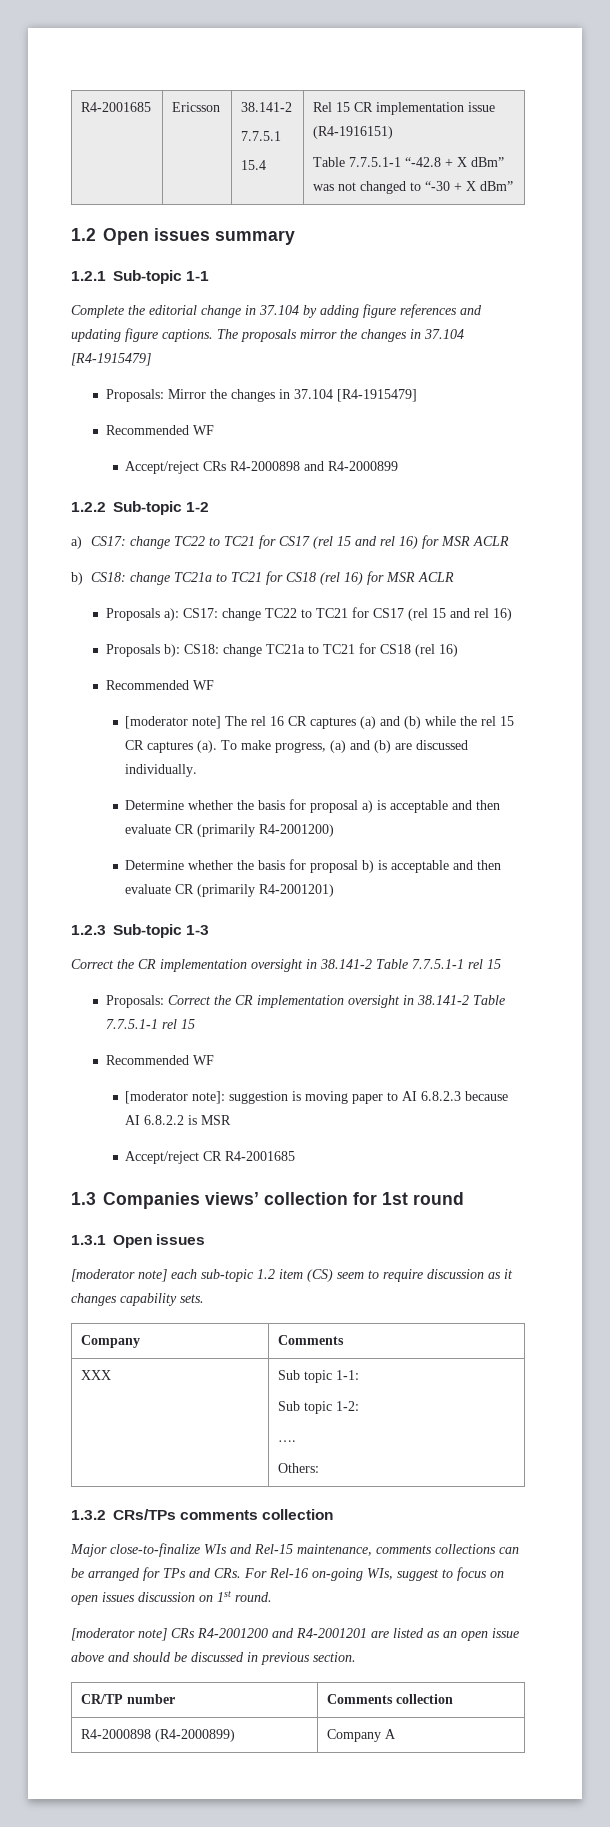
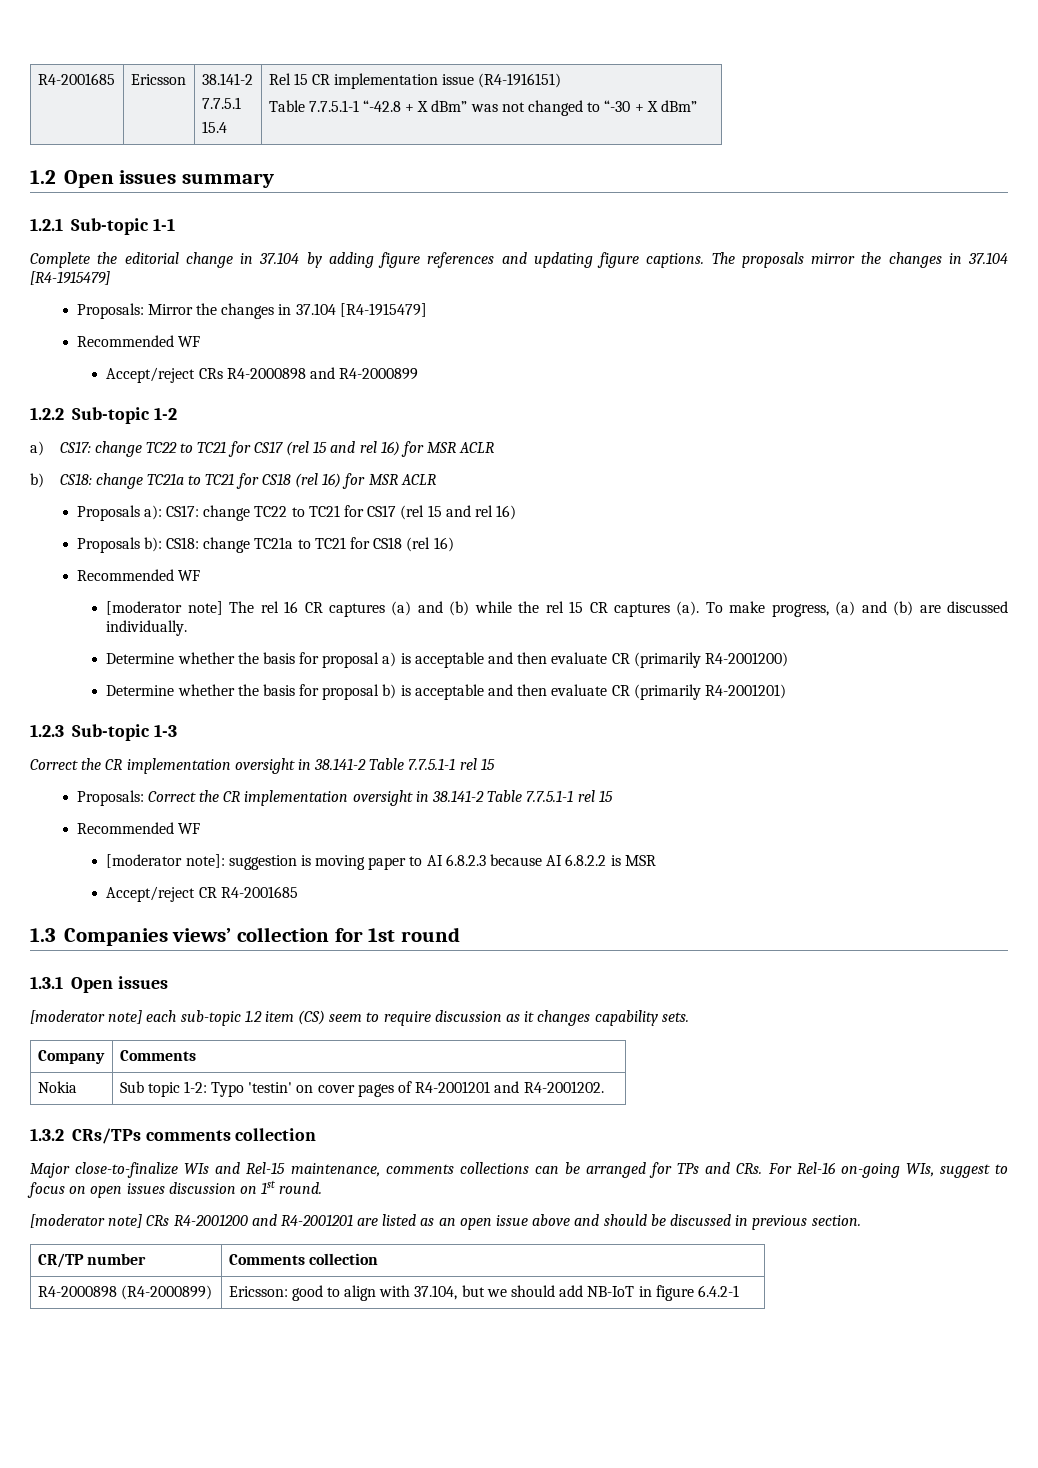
- XXX | Sub topic 1-1:
- Sub topic 1-2:
- ….
- Others:
+ Nokia | Sub topic 1-2: Typo 'testin' on cover pages of R4-2001201 and R4-2001202.
- R4-2000898 (R4-2000899) | Company A
+ R4-2000898 (R4-2000899) | Ericsson: good to align with 37.104, but we should add NB-IoT in figure 6.4.2-1

